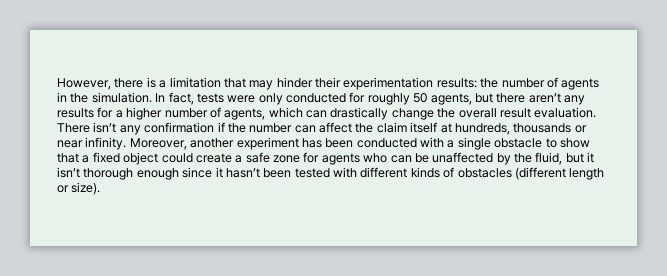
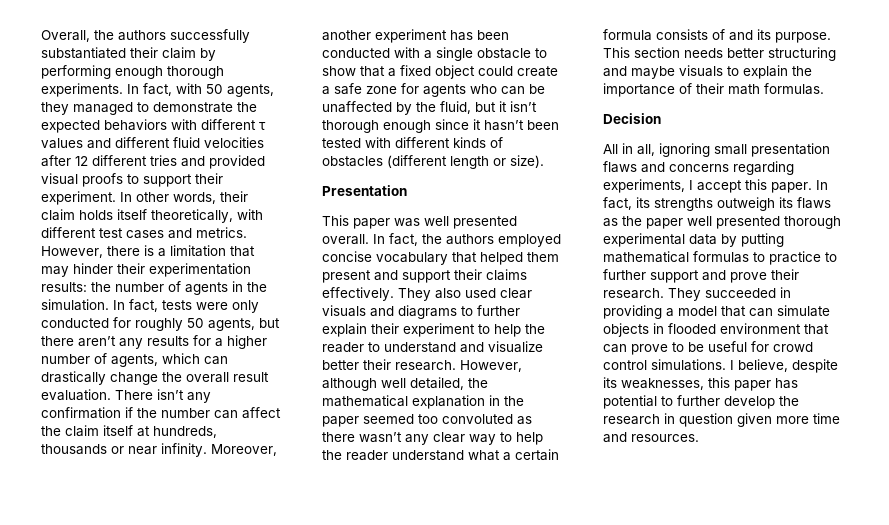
+ Overall, the authors successfully substantiated their claim by performing enough thorough experiments. In fact, with 50 agents, they managed to demonstrate the expected behaviors with different τ values and different fluid velocities after 12 different tries and provided visual proofs to support their experiment. In other words, their claim holds itself theoretically, with different test cases and metrics.
+ Presentation
+ This paper was well presented overall. In fact, the authors employed concise vocabulary that helped them present and support their claims effectively. They also used clear visuals and diagrams to further explain their experiment to help the reader to understand and visualize better their research. However, although well detailed, the mathematical explanation in the paper seemed too convoluted as there wasn’t any clear way to help the reader understand what a certain formula consists of and its purpose. This section needs better structuring and maybe visuals to explain the importance of their math formulas.
+ Decision
+ All in all, ignoring small presentation flaws and concerns regarding experiments, I accept this paper. In fact, its strengths outweigh its flaws as the paper well presented thorough experimental data by putting mathematical formulas to practice to further support and prove their research. They succeeded in providing a model that can simulate objects in flooded environment that can prove to be useful for crowd control simulations. I believe, despite its weaknesses, this paper has potential to further develop the research in question given more time and resources.

